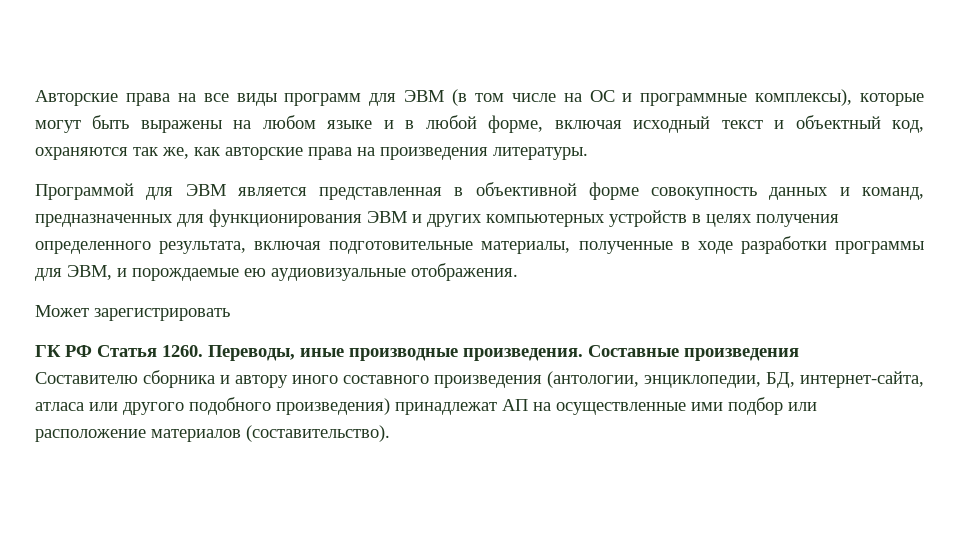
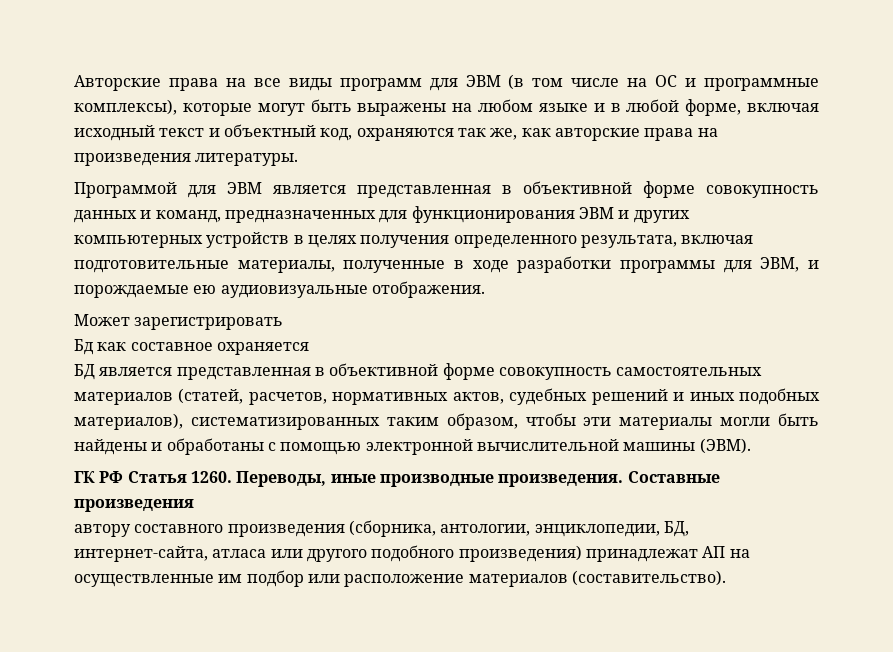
+ Бд как составное охраняется
+ БД является представленная в объективной форме совокупность самостоятельных материалов (статей, расчетов, нормативных актов, судебных решений и иных подобных материалов), систематизированных таким образом, чтобы эти материалы могли быть найдены и обработаны с помощью электронной вычислительной машины (ЭВМ).
- Составителю сборника и автору иного составного произведения (антологии, энциклопедии, БД, интернет-сайта, атласа или другого подобного произведения) принадлежат АП на осуществленные ими подбор или расположение материалов (составительство).
+ автору составного произведения (сборника, антологии, энциклопедии, БД, интернет-сайта, атласа или другого подобного произведения) принадлежат АП на осуществленные им подбор или расположение материалов (составительство).

